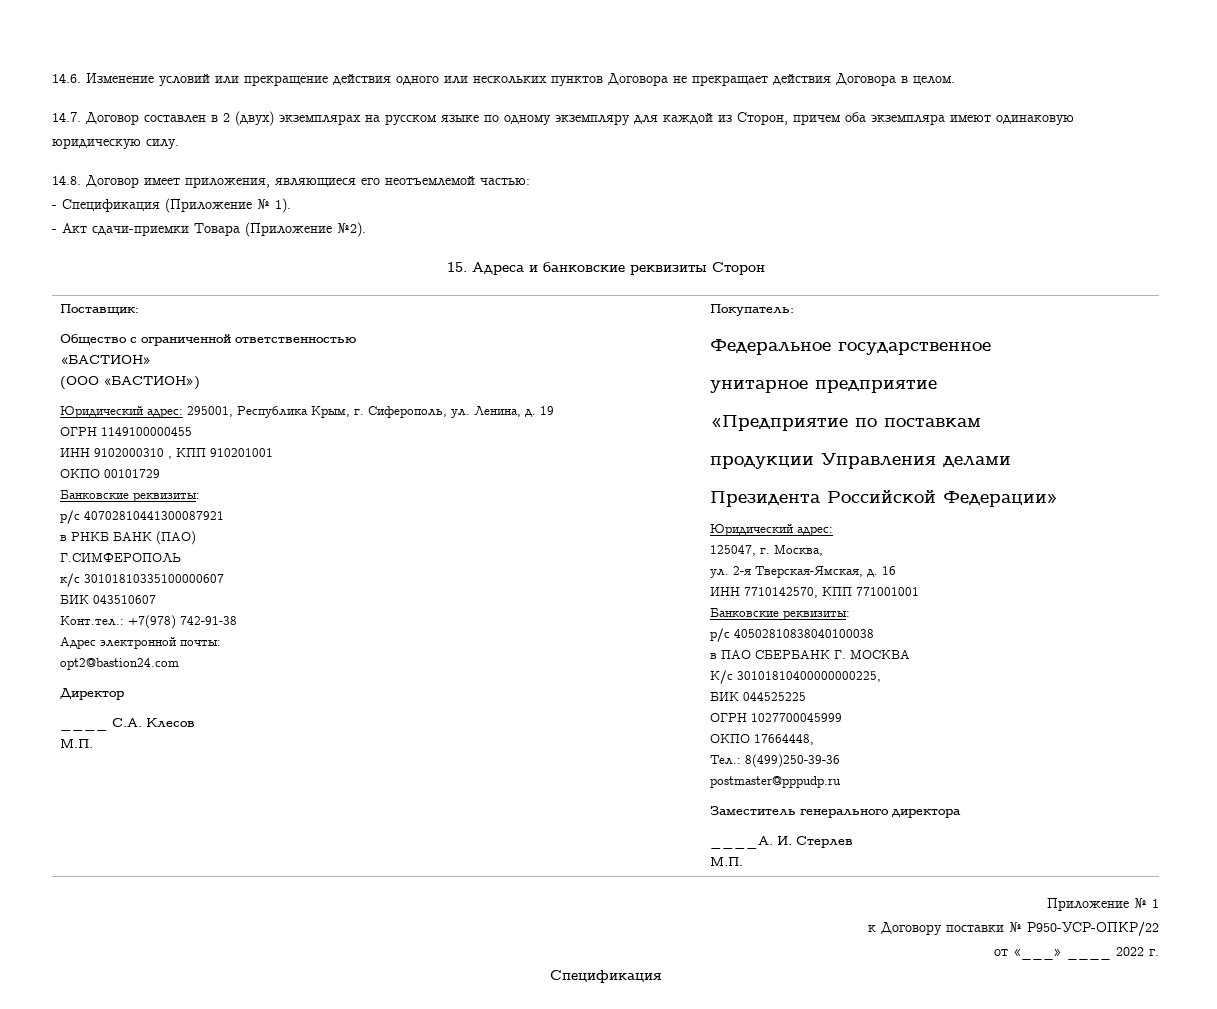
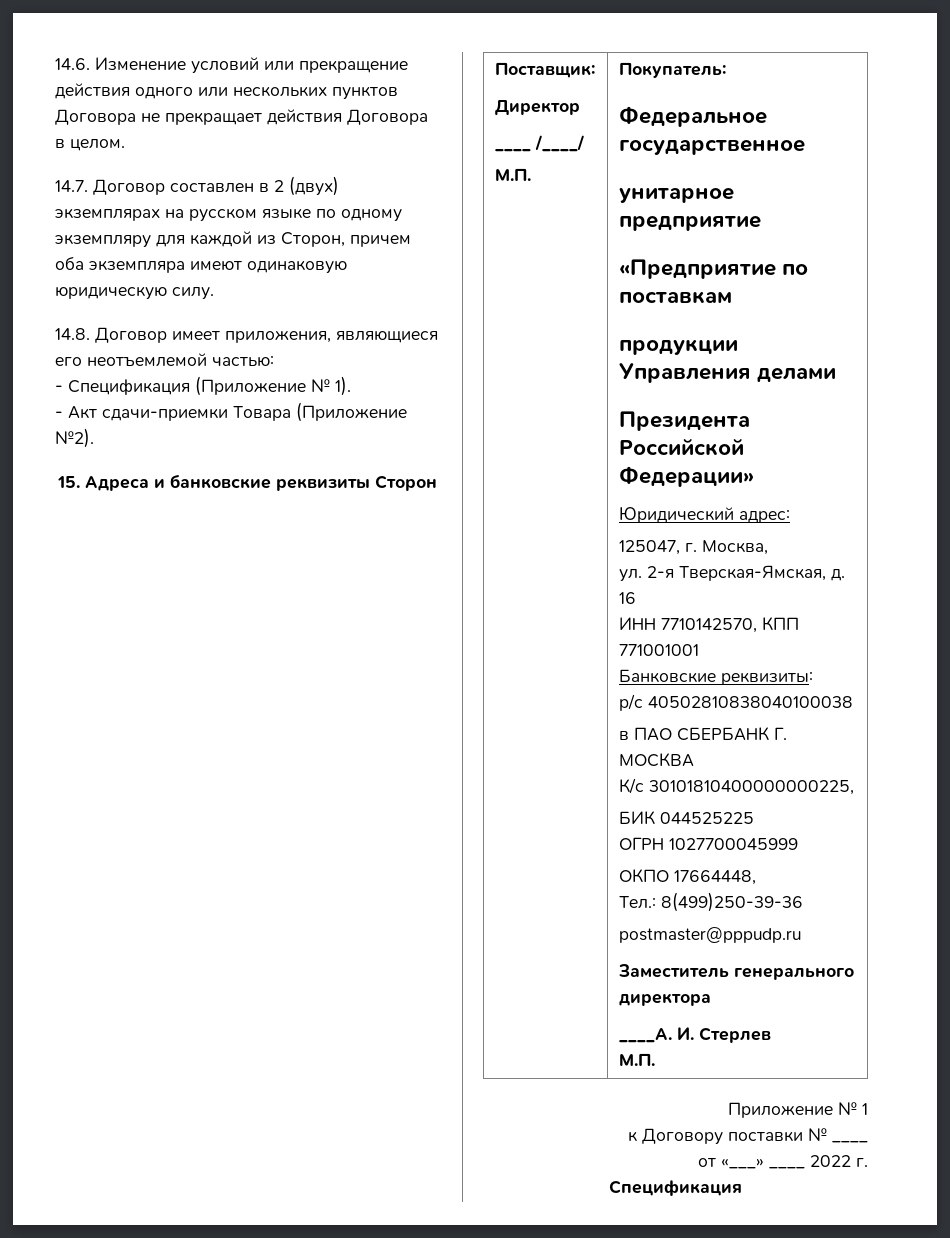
- Общество с ограниченной ответственностью
- «БАСТИОН»
- (ООО «БАСТИОН»)
- Юридический адрес: 295001, Республика Крым, г. Сиферополь, ул. Ленина, д. 19
- ОГРН 1149100000455
- ИНН 9102000310 , КПП 910201001
- ОКПО 00101729
- Банковские реквизиты:
- р/с 40702810441300087921
- в РНКБ БАНК (ПАО)
- Г.СИМФЕРОПОЛЬ
- к/с 30101810335100000607
- БИК 043510607
- Конт.тел.: +7(978) 742-91-38
- Адрес электронной почты:
- opt2@bastion24.com
- ____ С.А. Клесов
+ ____ /____/
- к Договору поставки № Р950-УСР-ОПКР/22
+ к Договору поставки № ____

